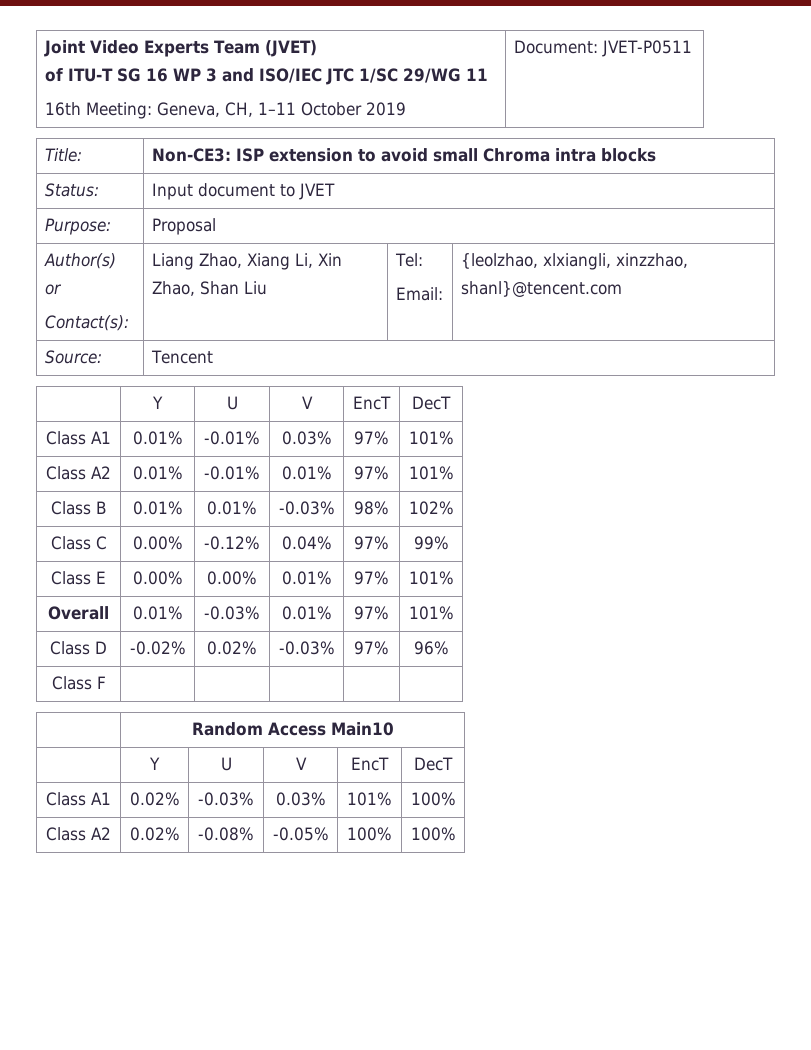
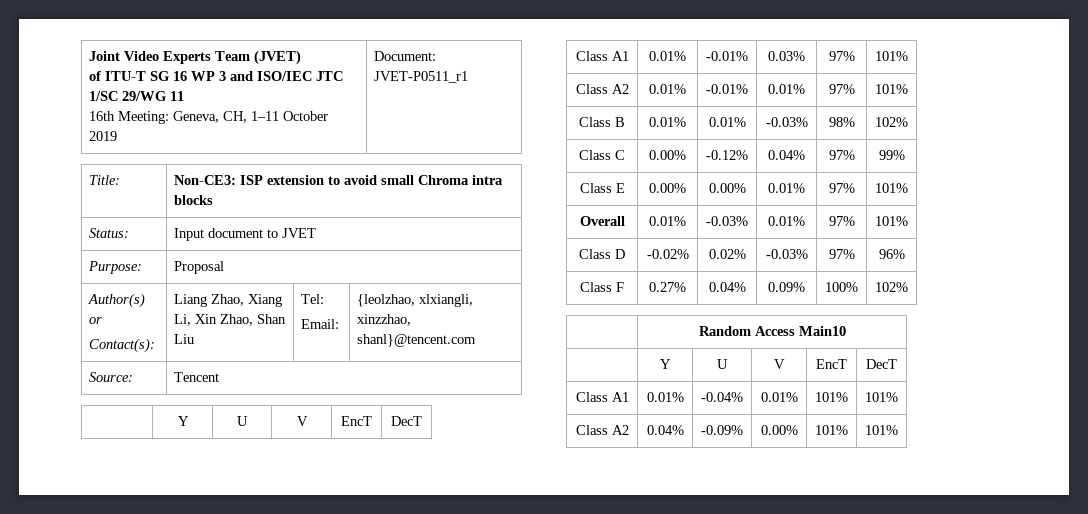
  Joint Video Experts Team (JVET)
  of ITU-T SG 16 WP 3 and ISO/IEC JTC 1/SC 29/WG 11
- 16th Meeting: Geneva, CH, 1–11 October 2019 | Document: JVET-P0511
+ 16th Meeting: Geneva, CH, 1–11 October 2019 | Document: JVET-P0511_r1
- Class F | | | | |
+ Class F | 0.27% | 0.04% | 0.09% | 100% | 102%
- Class A1 | 0.02% | -0.03% | 0.03% | 101% | 100%
- Class A2 | 0.02% | -0.08% | -0.05% | 100% | 100%
+ Class A1 | 0.01% | -0.04% | 0.01% | 101% | 101%
+ Class A2 | 0.04% | -0.09% | 0.00% | 101% | 101%

